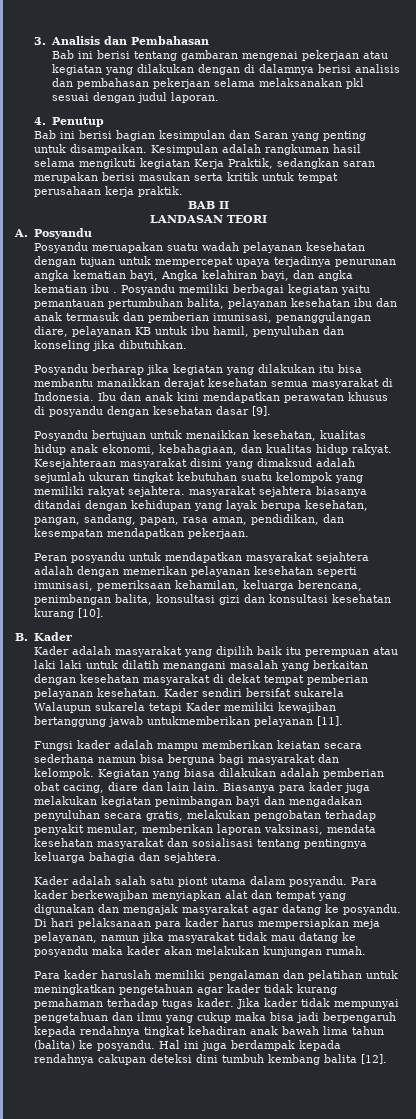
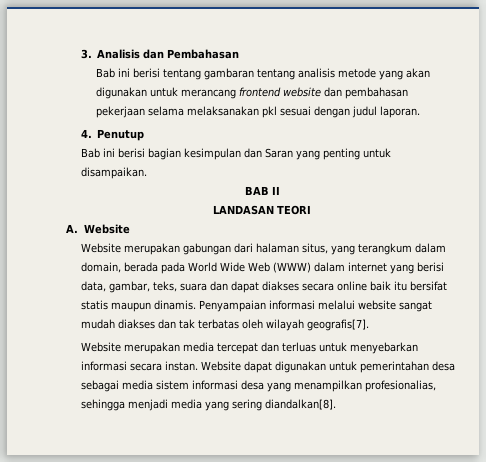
- Bab ini berisi tentang gambaran mengenai pekerjaan atau kegiatan yang dilakukan dengan di dalamnya berisi analisis dan pembahasan pekerjaan selama melaksanakan pkl sesuai dengan judul laporan.
+ Bab ini berisi tentang gambaran tentang analisis metode yang akan digunakan untuk merancang frontend website dan pembahasan pekerjaan selama melaksanakan pkl sesuai dengan judul laporan.
- Kesimpulan adalah rangkuman hasil selama mengikuti kegiatan Kerja Praktik, sedangkan saran merupakan berisi masukan serta kritik untuk tempat perusahaan kerja praktik.
- A. Posyandu
- Posyandu meruapakan suatu wadah pelayanan kesehatan dengan tujuan untuk mempercepat upaya terjadinya penurunan angka kematian bayi, Angka kelahiran bayi, dan angka kematian ibu . Posyandu memiliki berbagai kegiatan yaitu pemantauan pertumbuhan balita, pelayanan kesehatan ibu dan anak termasuk dan pemberian imunisasi, penanggulangan diare, pelayanan KB untuk ibu hamil, penyuluhan dan konseling jika dibutuhkan.
- Posyandu berharap jika kegiatan yang dilakukan itu bisa membantu manaikkan derajat kesehatan semua masyarakat di Indonesia. Ibu dan anak kini mendapatkan perawatan khusus di posyandu dengan kesehatan dasar [9].
- Posyandu bertujuan untuk menaikkan kesehatan, kualitas hidup anak ekonomi, kebahagiaan, dan kualitas hidup rakyat. Kesejahteraan masyarakat disini yang dimaksud adalah sejumlah ukuran tingkat kebutuhan suatu kelompok yang memiliki rakyat sejahtera. masyarakat sejahtera biasanya ditandai dengan kehidupan yang layak berupa kesehatan, pangan, sandang, papan, rasa aman, pendidikan, dan kesempatan mendapatkan pekerjaan.
- Peran posyandu untuk mendapatkan masyarakat sejahtera adalah dengan memerikan pelayanan kesehatan seperti imunisasi, pemeriksaan kehamilan, keluarga berencana, penimbangan balita, konsultasi gizi dan konsultasi kesehatan kurang [10].
- B. Kader
- Kader adalah masyarakat yang dipilih baik itu perempuan atau laki laki untuk dilatih menangani masalah yang berkaitan dengan kesehatan masyarakat di dekat tempat pemberian pelayanan kesehatan. Kader sendiri bersifat sukarela Walaupun sukarela tetapi Kader memiliki kewajiban bertanggung jawab untukmemberikan pelayanan [11].
- Fungsi kader adalah mampu memberikan keiatan secara sederhana namun bisa berguna bagi masyarakat dan kelompok. Kegiatan yang biasa dilakukan adalah pemberian obat cacing, diare dan lain lain. Biasanya para kader juga melakukan kegiatan penimbangan bayi dan mengadakan penyuluhan secara gratis, melakukan pengobatan terhadap penyakit menular, memberikan laporan vaksinasi, mendata kesehatan masyarakat dan sosialisasi tentang pentingnya keluarga bahagia dan sejahtera.
- Kader adalah salah satu piont utama dalam posyandu. Para kader berkewajiban menyiapkan alat dan tempat yang digunakan dan mengajak masyarakat agar datang ke posyandu. Di hari pelaksanaan para kader harus mempersiapkan meja pelayanan, namun jika masyarakat tidak mau datang ke posyandu maka kader akan melakukan kunjungan rumah.
- Para kader haruslah memiliki pengalaman dan pelatihan untuk meningkatkan pengetahuan agar kader tidak kurang pemahaman terhadap tugas kader. Jika kader tidak mempunyai pengetahuan dan ilmu yang cukup maka bisa jadi berpengaruh kepada rendahnya tingkat kehadiran anak bawah lima tahun (balita) ke posyandu. Hal ini juga berdampak kepada rendahnya cakupan deteksi dini tumbuh kembang balita [12].
+ A. Website
+ Website merupakan gabungan dari halaman situs, yang terangkum dalam domain, berada pada World Wide Web (WWW) dalam internet yang berisi data, gambar, teks, suara dan dapat diakses secara online baik itu bersifat statis maupun dinamis. Penyampaian informasi melalui website sangat mudah diakses dan tak terbatas oleh wilayah geografis[7].
+ Website merupakan media tercepat dan terluas untuk menyebarkan informasi secara instan. Website dapat digunakan untuk pemerintahan desa sebagai media sistem informasi desa yang menampilkan profesionalias, sehingga menjadi media yang sering diandalkan[8].

